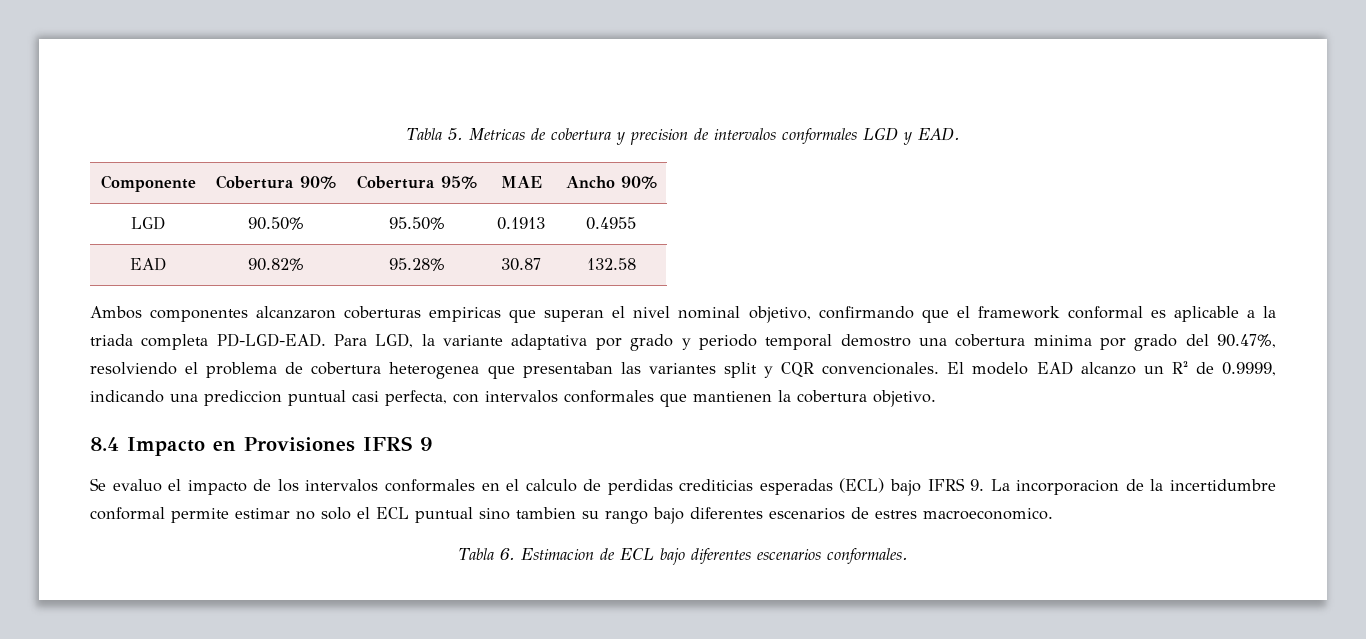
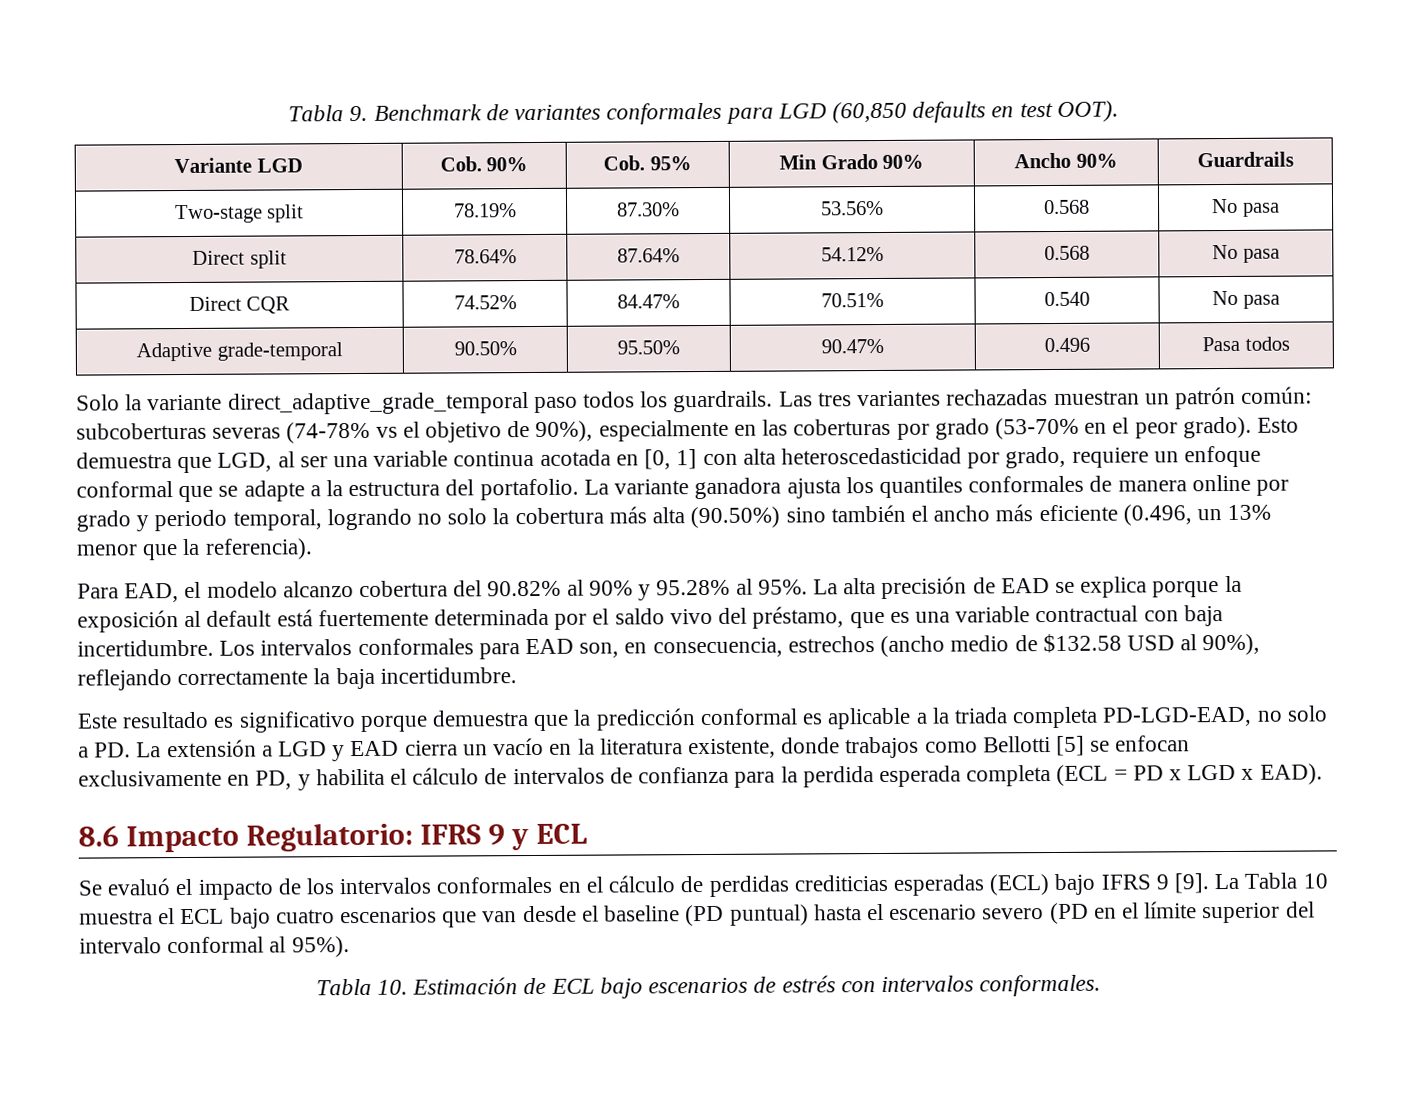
- Tabla 5. Metricas de cobertura y precision de intervalos conformales LGD y EAD.
- Componente | Cobertura 90% | Cobertura 95% | MAE | Ancho 90%
- LGD | 90.50% | 95.50% | 0.1913 | 0.4955
- EAD | 90.82% | 95.28% | 30.87 | 132.58
- Ambos componentes alcanzaron coberturas empiricas que superan el nivel nominal objetivo, confirmando que el framework conformal es aplicable a la triada completa PD-LGD-EAD. Para LGD, la variante adaptativa por grado y periodo temporal demostro una cobertura minima por grado del 90.47%, resolviendo el problema de cobertura heterogenea que presentaban las variantes split y CQR convencionales. El modelo EAD alcanzo un R² de 0.9999, indicando una prediccion puntual casi perfecta, con intervalos conformales que mantienen la cobertura objetivo.
- 8.4 Impacto en Provisiones IFRS 9
+ Tabla 9. Benchmark de variantes conformales para LGD (60,850 defaults en test OOT).
+ Variante LGD | Cob. 90% | Cob. 95% | Min Grado 90% | Ancho 90% | Guardrails
+ Two-stage split | 78.19% | 87.30% | 53.56% | 0.568 | No pasa
+ Direct split | 78.64% | 87.64% | 54.12% | 0.568 | No pasa
+ Direct CQR | 74.52% | 84.47% | 70.51% | 0.540 | No pasa
+ Adaptive grade-temporal | 90.50% | 95.50% | 90.47% | 0.496 | Pasa todos
+ Solo la variante direct_adaptive_grade_temporal paso todos los guardrails. Las tres variantes rechazadas muestran un patrón común: subcoberturas severas (74-78% vs el objetivo de 90%), especialmente en las coberturas por grado (53-70% en el peor grado). Esto demuestra que LGD, al ser una variable continua acotada en [0, 1] con alta heteroscedasticidad por grado, requiere un enfoque conformal que se adapte a la estructura del portafolio. La variante ganadora ajusta los quantiles conformales de manera online por grado y periodo temporal, logrando no solo la cobertura más alta (90.50%) sino también el ancho más eficiente (0.496, un 13% menor que la referencia).
+ Para EAD, el modelo alcanzo cobertura del 90.82% al 90% y 95.28% al 95%. La alta precisión de EAD se explica porque la exposición al default está fuertemente determinada por el saldo vivo del préstamo, que es una variable contractual con baja incertidumbre. Los intervalos conformales para EAD son, en consecuencia, estrechos (ancho medio de $132.58 USD al 90%), reflejando correctamente la baja incertidumbre.
+ Este resultado es significativo porque demuestra que la predicción conformal es aplicable a la triada completa PD-LGD-EAD, no solo a PD. La extensión a LGD y EAD cierra un vacío en la literatura existente, donde trabajos como Bellotti [5] se enfocan exclusivamente en PD, y habilita el cálculo de intervalos de confianza para la perdida esperada completa (ECL = PD x LGD x EAD).
+ 8.6 Impacto Regulatorio: IFRS 9 y ECL
- Se evaluo el impacto de los intervalos conformales en el calculo de perdidas crediticias esperadas (ECL) bajo IFRS 9. La incorporacion de la incertidumbre conformal permite estimar no solo el ECL puntual sino tambien su rango bajo diferentes escenarios de estres macroeconomico.
- Tabla 6. Estimacion de ECL bajo diferentes escenarios conformales.
+ Se evaluó el impacto de los intervalos conformales en el cálculo de perdidas crediticias esperadas (ECL) bajo IFRS 9 [9]. La Tabla 10 muestra el ECL bajo cuatro escenarios que van desde el baseline (PD puntual) hasta el escenario severo (PD en el límite superior del intervalo conformal al 95%).
+ Tabla 10. Estimación de ECL bajo escenarios de estrés con intervalos conformales.

